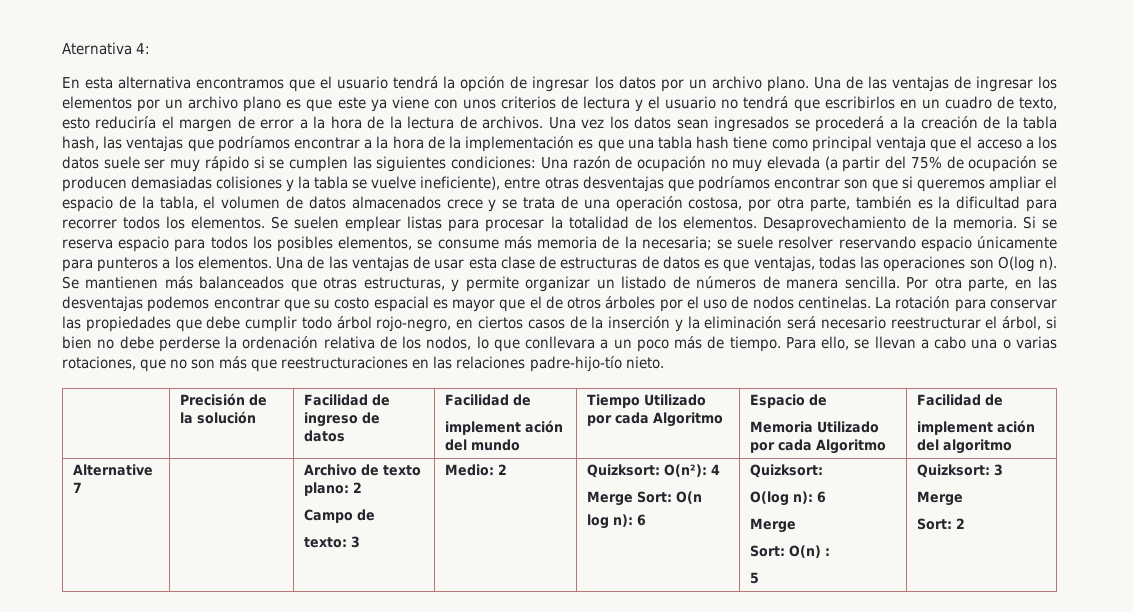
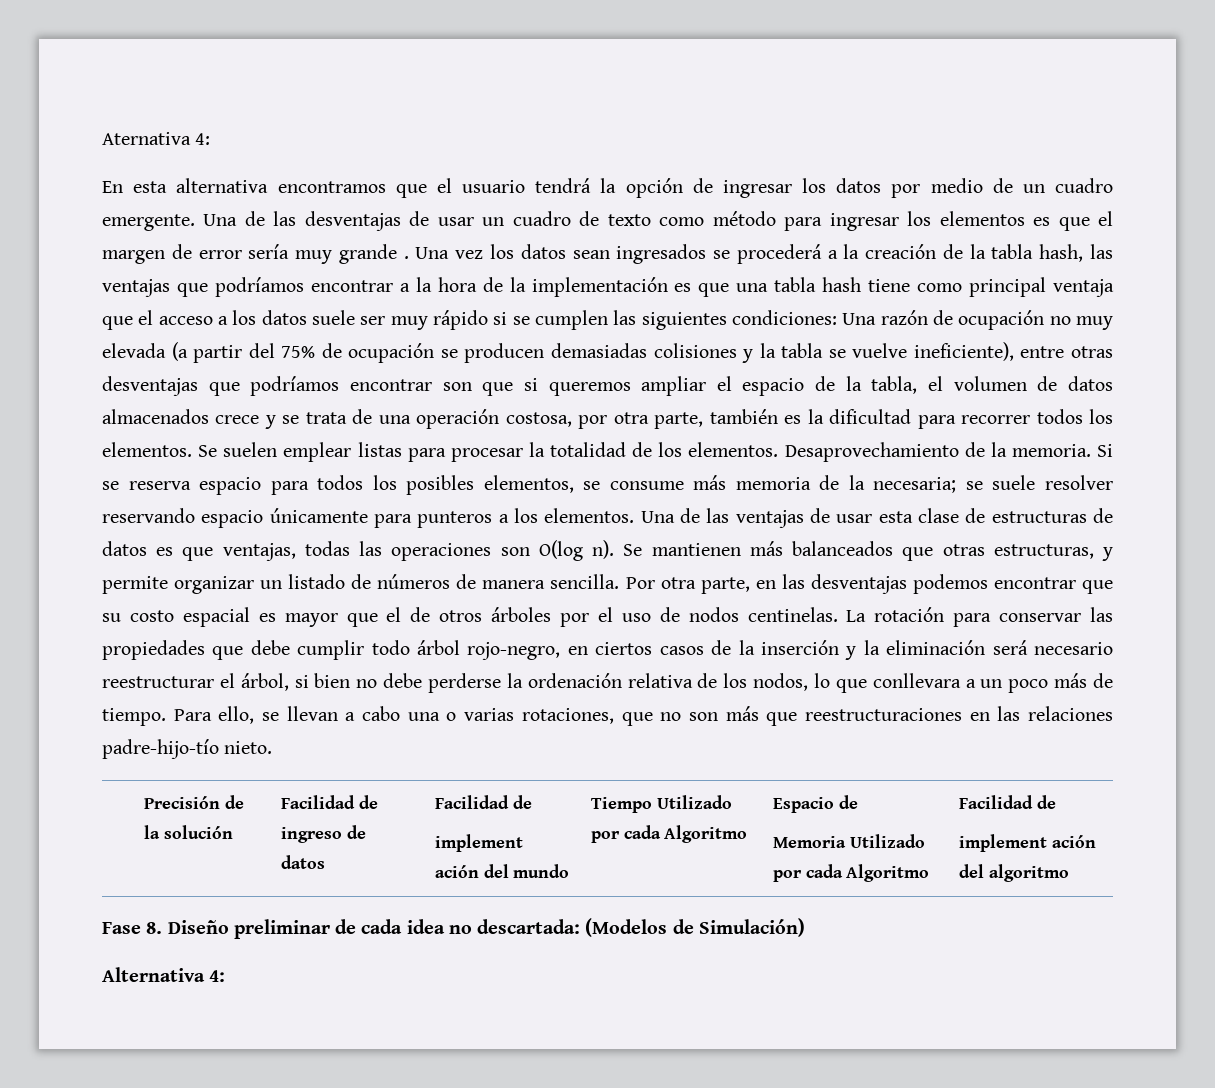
- En esta alternativa encontramos que el usuario tendrá la opción de ingresar los datos por un archivo plano. Una de las ventajas de ingresar los elementos por un archivo plano es que este ya viene con unos criterios de lectura y el usuario no tendrá que escribirlos en un cuadro de texto, esto reduciría el margen de error a la hora de la lectura de archivos.
+ En esta alternativa encontramos que el usuario tendrá la opción de ingresar los datos por medio de un cuadro emergente. Una de las desventajas de usar un cuadro de texto como método para ingresar los elementos es que el margen de error sería muy grande .
- Alternative 7 | | Archivo de texto plano: 2
- Campo de
- texto: 3 | Medio: 2 | Quizksort: O(n²): 4
- Merge Sort: O(n
- log n): 6 | Quizksort:
- O(log n): 6
- Merge
- Sort: O(n) :
- 5 | Quizksort: 3
- Merge
- Sort: 2
+ Fase 8. Diseño preliminar de cada idea no descartada: (Modelos de Simulación)
+ Alternativa 4:

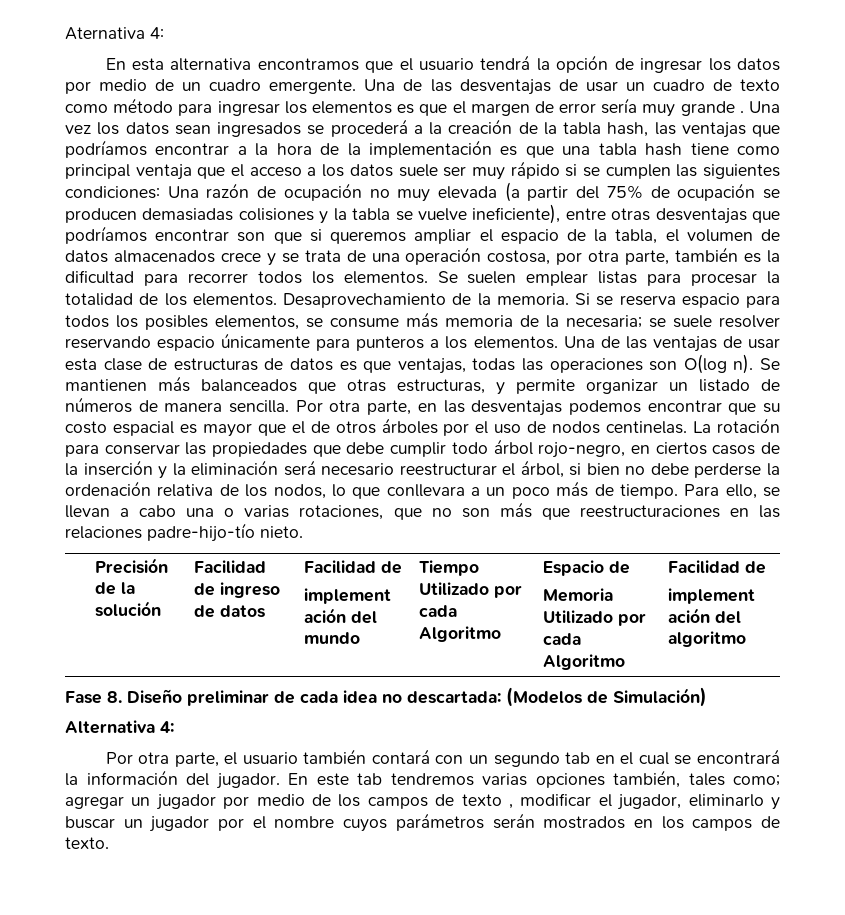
+ Por otra parte, el usuario también contará con un segundo tab en el cual se encontrará la información del jugador. En este tab tendremos varias opciones también, tales como; agregar un jugador por medio de los campos de texto , modificar el jugador, eliminarlo y buscar un jugador por el nombre cuyos parámetros serán mostrados en los campos de texto.

